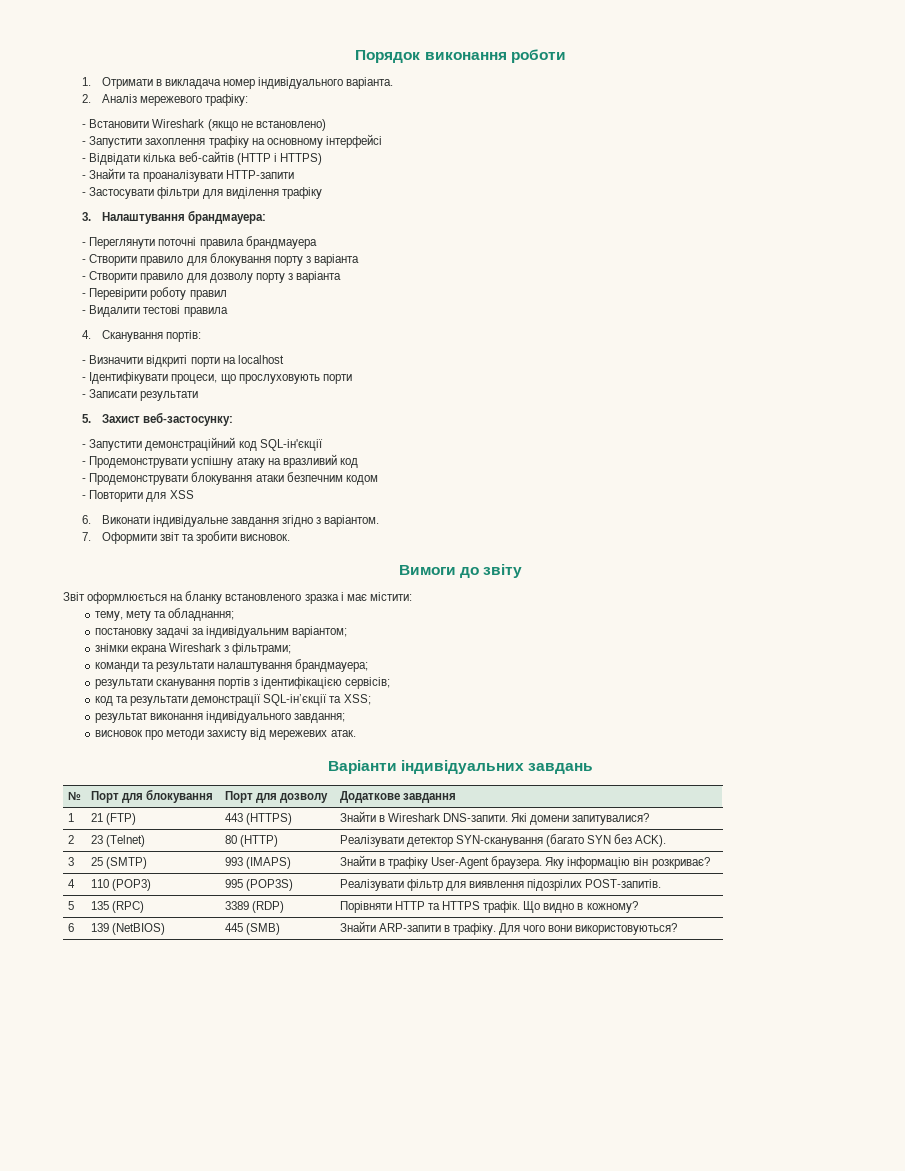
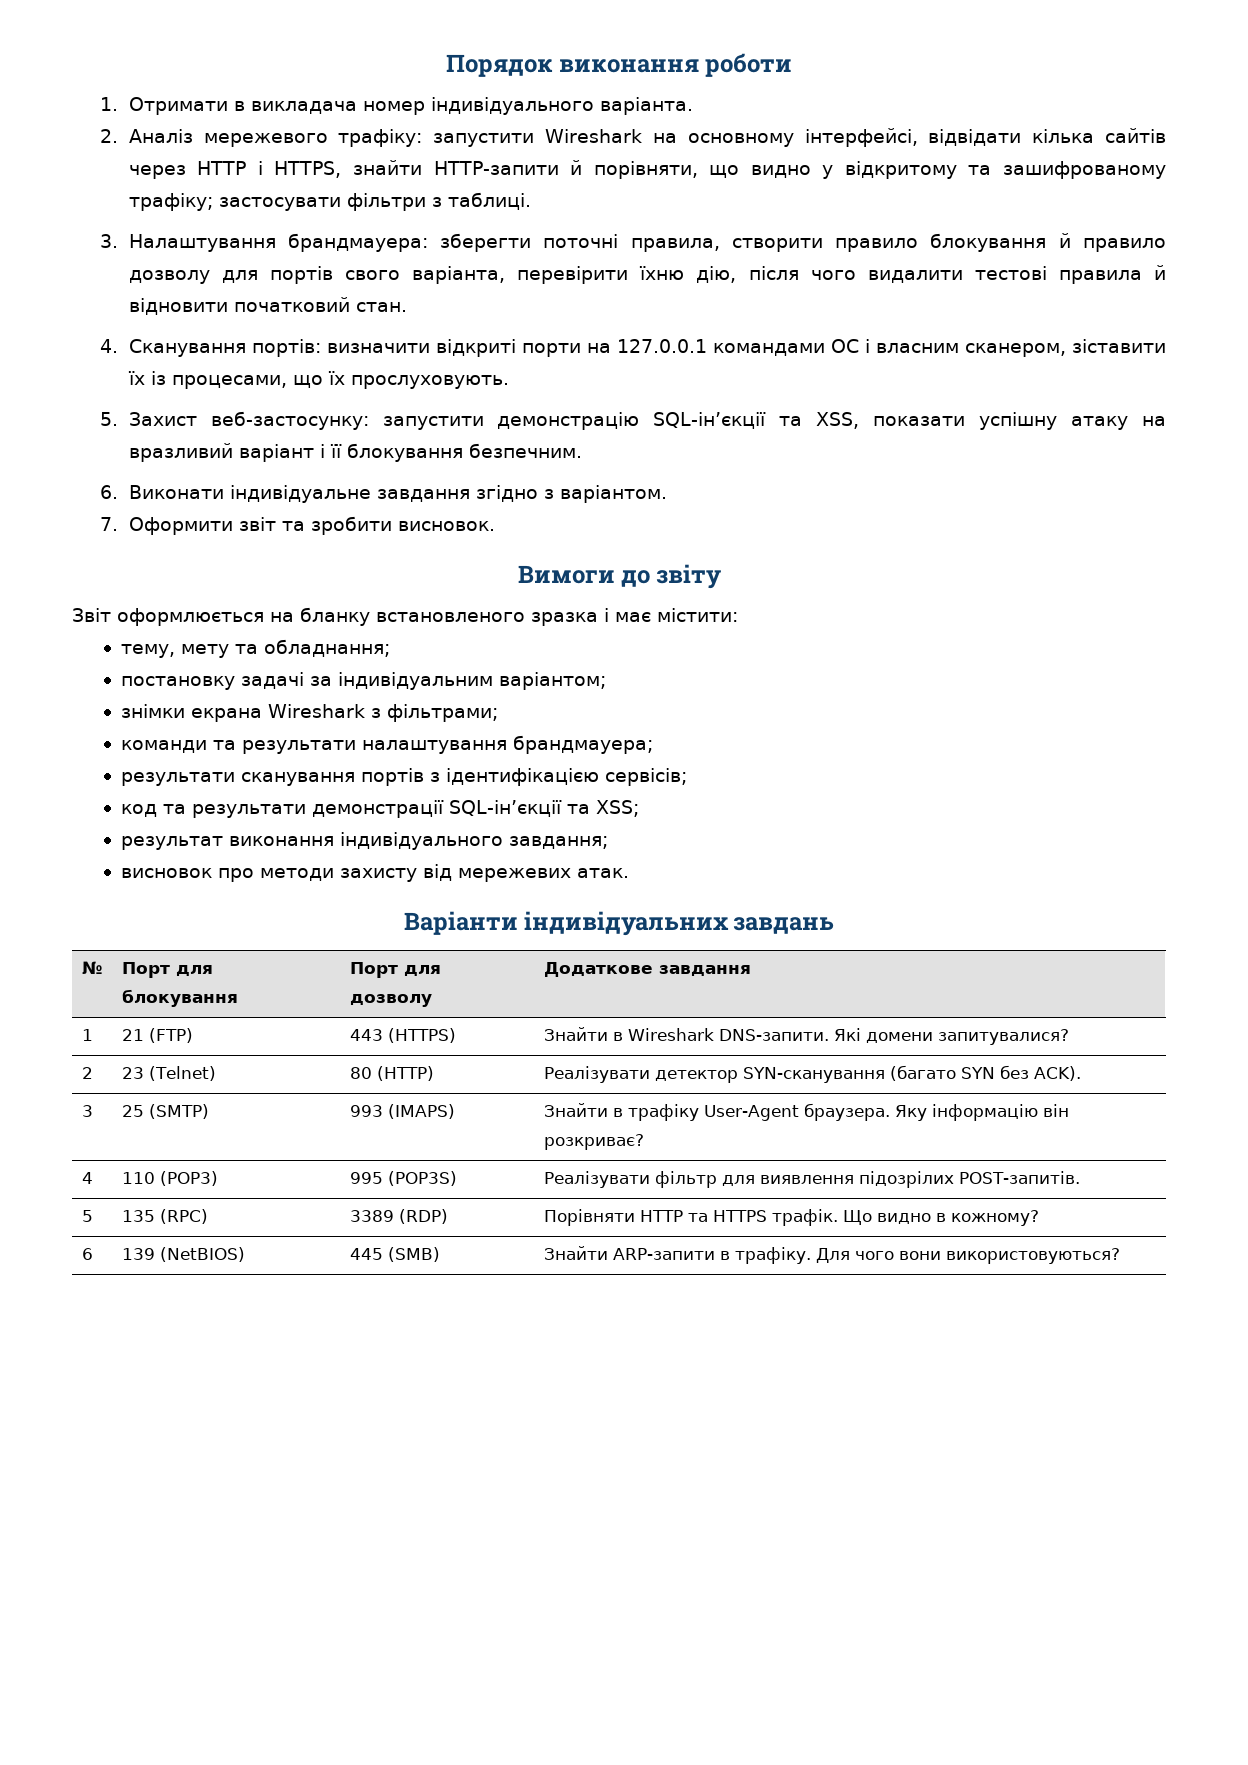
- 2. Аналіз мережевого трафіку:
- - Встановити Wireshark (якщо не встановлено)
- - Запустити захоплення трафіку на основному інтерфейсі
- - Відвідати кілька веб-сайтів (HTTP і HTTPS)
- - Знайти та проаналізувати HTTP-запити
- - Застосувати фільтри для виділення трафіку
- 3. Налаштування брандмауера:
- - Переглянути поточні правила брандмауера
- - Створити правило для блокування порту з варіанта
- - Створити правило для дозволу порту з варіанта
- - Перевірити роботу правил
- - Видалити тестові правила
+ 2. Аналіз мережевого трафіку: запустити Wireshark на основному інтерфейсі, відвідати кілька сайтів через HTTP і HTTPS, знайти HTTP-запити й порівняти, що видно у відкритому та зашифрованому трафіку; застосувати фільтри з таблиці.
+ 3. Налаштування брандмауера: зберегти поточні правила, створити правило блокування й правило дозволу для портів свого варіанта, перевірити їхню дію, після чого видалити тестові правила й відновити початковий стан.
- 4. Сканування портів:
- - Визначити відкриті порти на localhost
- - Ідентифікувати процеси, що прослуховують порти
- - Записати результати
- 5. Захист веб-застосунку:
- - Запустити демонстраційний код SQL-ін'єкції
- - Продемонструвати успішну атаку на вразливий код
- - Продемонструвати блокування атаки безпечним кодом
- - Повторити для XSS
+ 4. Сканування портів: визначити відкриті порти на 127.0.0.1 командами ОС і власним сканером, зіставити їх із процесами, що їх прослуховують.
+ 5. Захист веб-застосунку: запустити демонстрацію SQL-ін’єкції та XSS, показати успішну атаку на вразливий варіант і її блокування безпечним.

